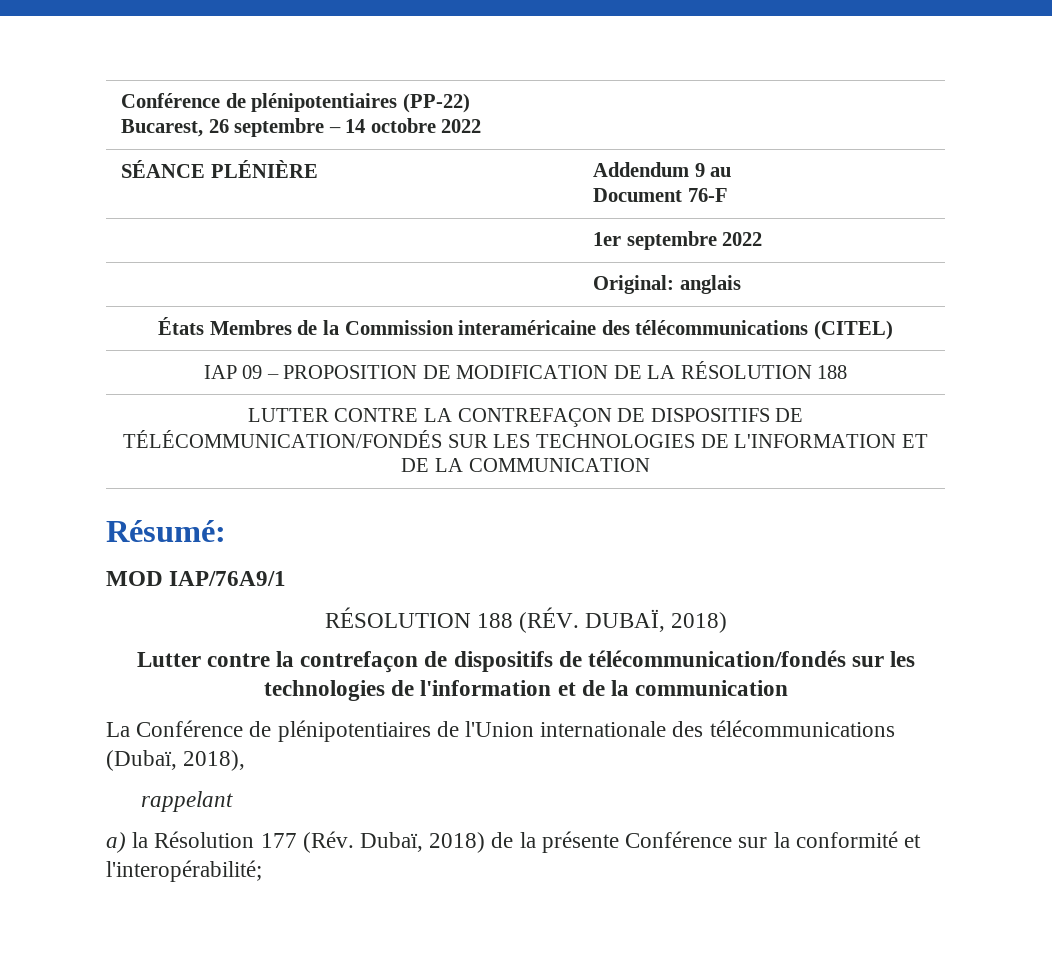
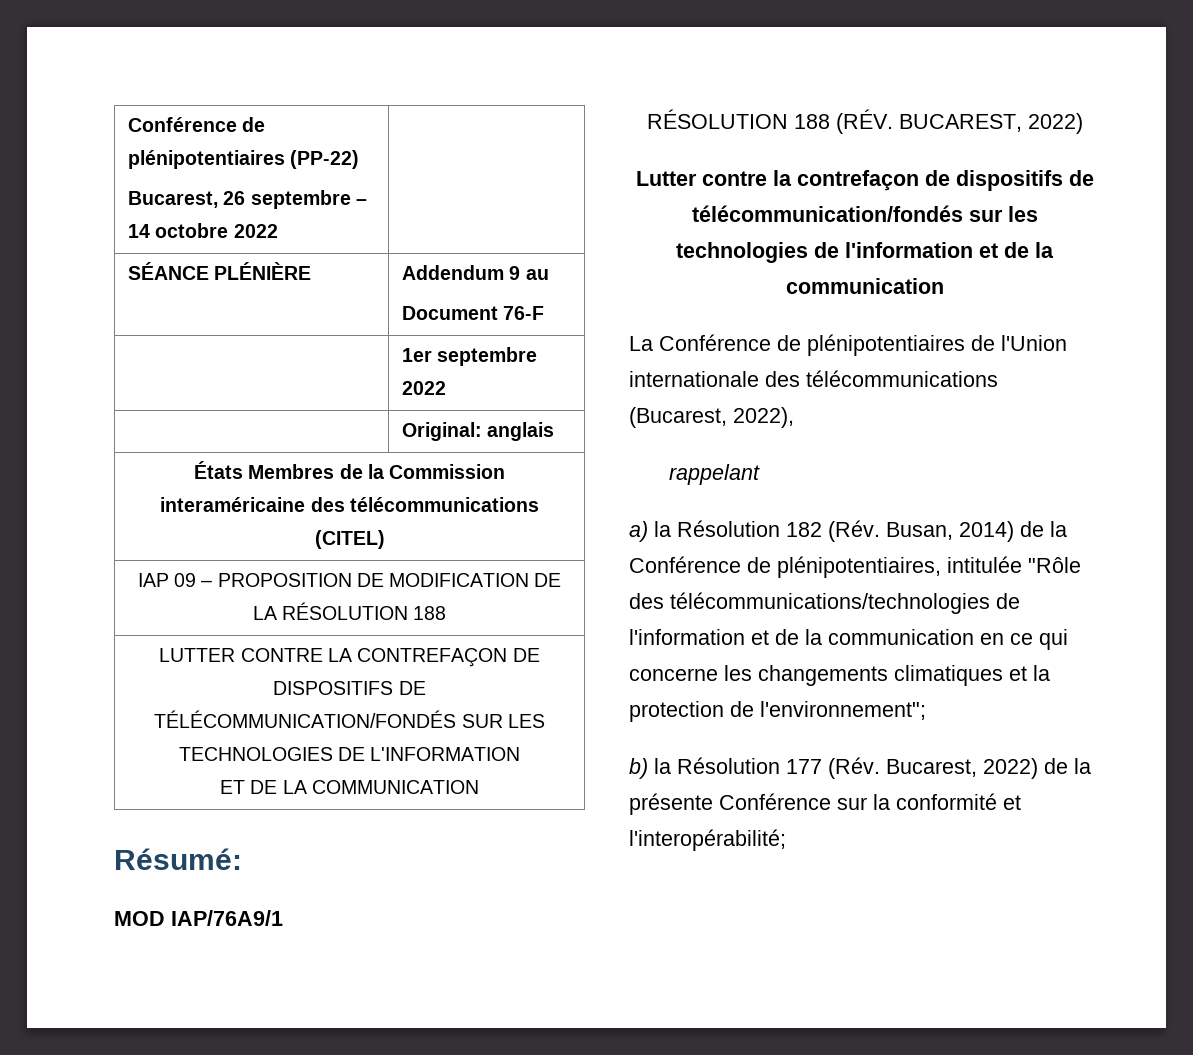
- LUTTER CONTRE LA CONTREFAÇON DE DISPOSITIFS DE TÉLÉCOMMUNICATION/FONDÉS SUR LES TECHNOLOGIES DE L'INFORMATION ET DE LA COMMUNICATION
+ LUTTER CONTRE LA CONTREFAÇON DE DISPOSITIFS DE TÉLÉCOMMUNICATION/FONDÉS SUR LES TECHNOLOGIES DE L'INFORMATION
+ ET DE LA COMMUNICATION
- RÉSOLUTION 188 (RÉV. DUBAÏ, 2018)
+ RÉSOLUTION 188 (RÉV. BUCAREST, 2022)
- La Conférence de plénipotentiaires de l'Union internationale des télécommunications (Dubaï, 2018),
+ La Conférence de plénipotentiaires de l'Union internationale des télécommunications (Bucarest, 2022),
- a) la Résolution 177 (Rév. Dubaï, 2018) de la présente Conférence sur la conformité et l'interopérabilité;
+ a) la Résolution 182 (Rév. Busan, 2014) de la Conférence de plénipotentiaires, intitulée "Rôle des télécommunications/technologies de l'information et de la communication en ce qui concerne les changements climatiques et la protection de l'environnement";
+ b) la Résolution 177 (Rév. Bucarest, 2022) de la présente Conférence sur la conformité et l'interopérabilité;

